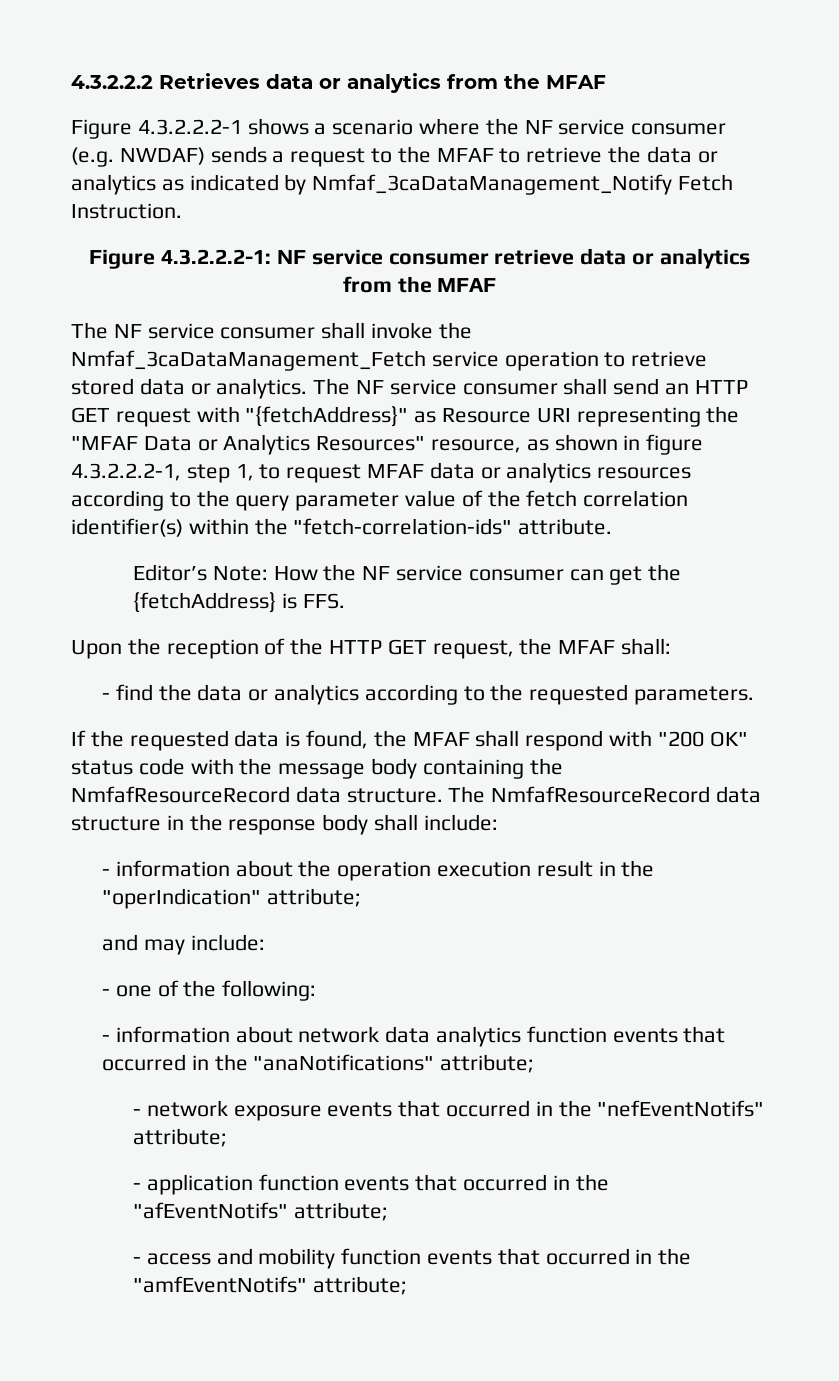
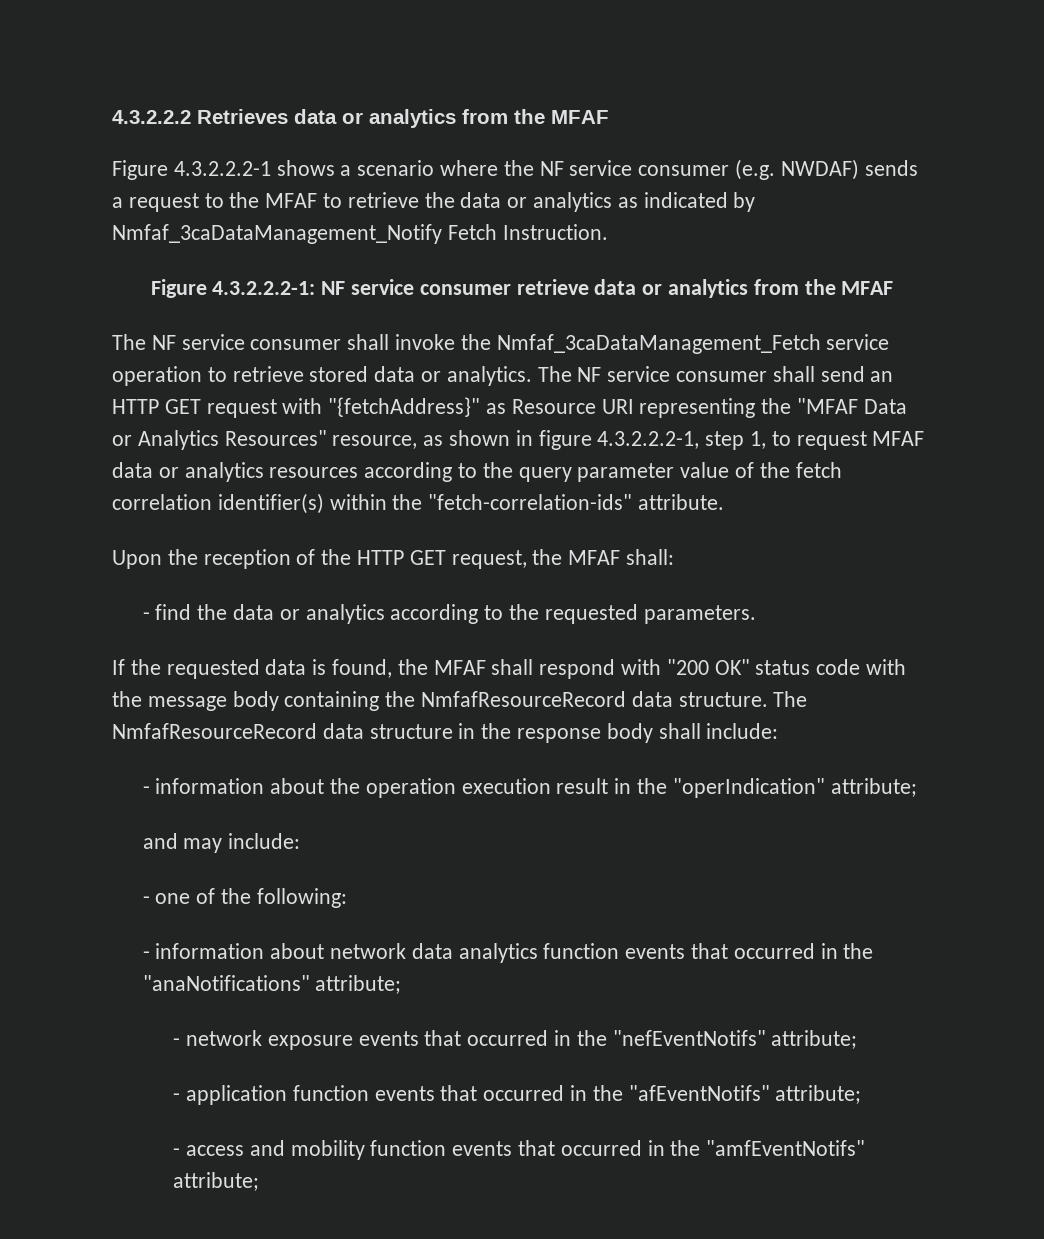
- Editor’s Note: How the NF service consumer can get the {fetchAddress} is FFS.

